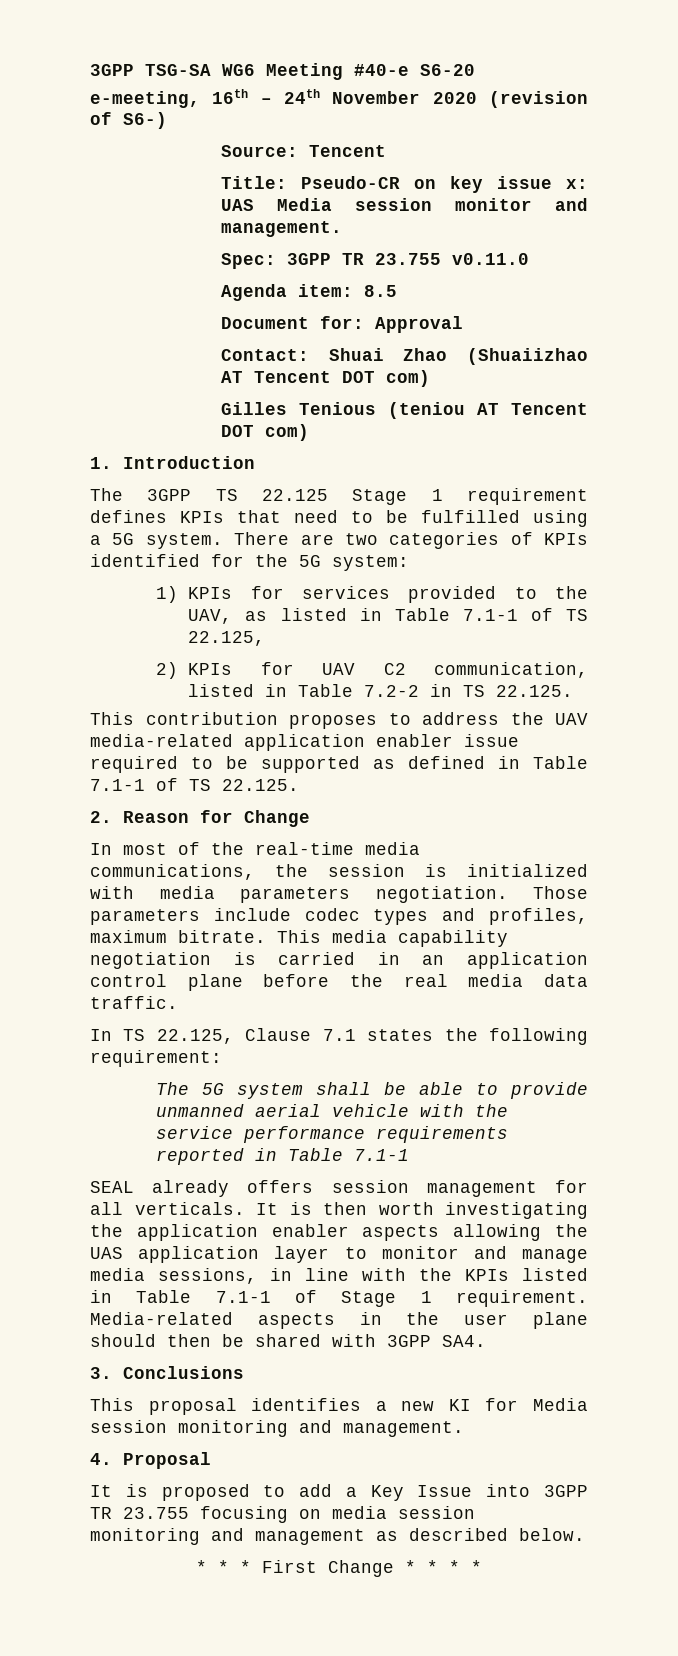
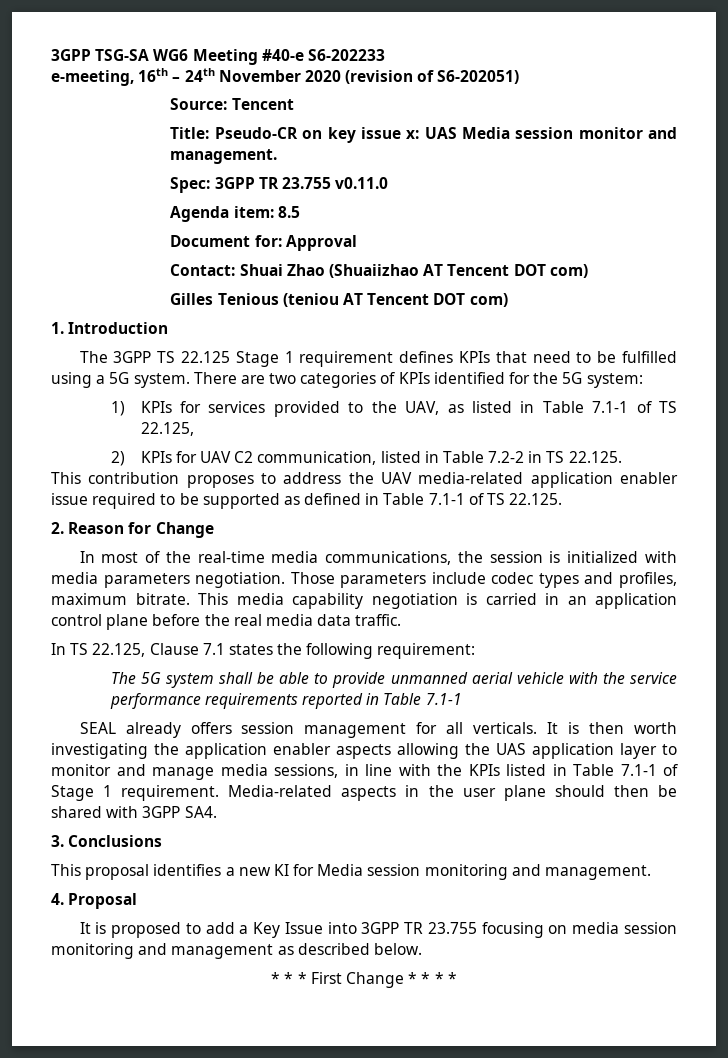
- 3GPP TSG-SA WG6 Meeting #40-e S6-20
+ 3GPP TSG-SA WG6 Meeting #40-e S6-202233
- e-meeting, 16th – 24th November 2020 (revision of S6-)
+ e-meeting, 16th – 24th November 2020 (revision of S6-202051)

